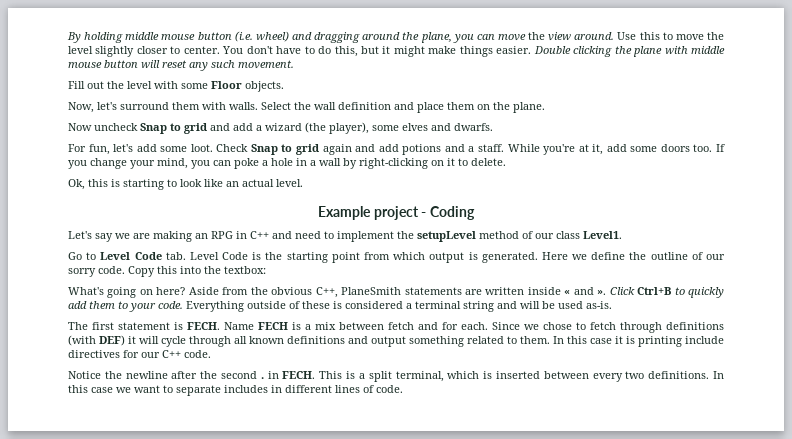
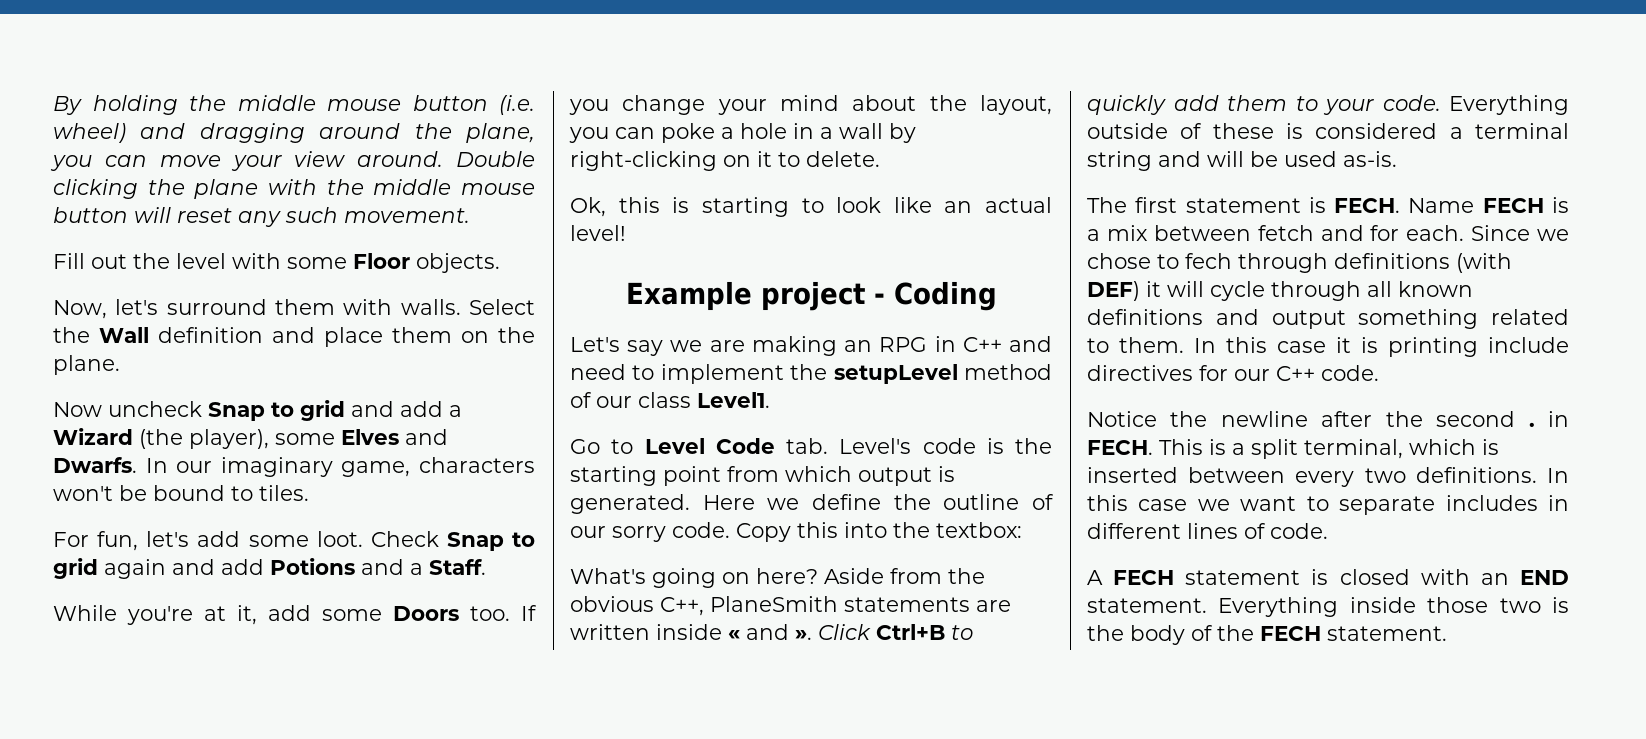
- By holding middle mouse button (i.e. wheel) and dragging around the plane, you can move the view around.
+ By holding the middle mouse button (i.e. wheel) and dragging around the plane, you can move your view around.
- Use this to move the level slightly closer to center. You don't have to do this, but it might make things easier.
- Double clicking the plane with middle mouse button will reset any such movement.
+ Double clicking the plane with the middle mouse button will reset any such movement.
- Select the wall definition and place them on the plane.
+ Select the Wall definition and place them on the plane.
- Now uncheck Snap to grid and add a wizard (the player), some elves and dwarfs.
+ Now uncheck Snap to grid and add a Wizard (the player), some Elves and Dwarfs. In our imaginary game, characters won't be bound to tiles.
- Check Snap to grid again and add potions and a staff. While you're at it, add some doors too.
+ Check Snap to grid again and add Potions and a Staff.
+ While you're at it, add some Doors too.
- If you change your mind, you can poke a hole in a wall by right-clicking on it to delete.
+ If you change your mind about the layout, you can poke a hole in a wall by right-clicking on it to delete.
- Ok, this is starting to look like an actual level.
+ Ok, this is starting to look like an actual level!
- Go to Level Code tab. Level Code is the starting point from which output is generated.
+ Go to Level Code tab. Level's code is the starting point from which output is generated.
- Since we chose to fetch through definitions (with DEF) it will cycle through all known definitions and output something related to them.
+ Since we chose to fech through definitions (with DEF) it will cycle through all known definitions and output something related to them.
+ A FECH statement is closed with an END statement. Everything inside those two is the body of the FECH statement.

